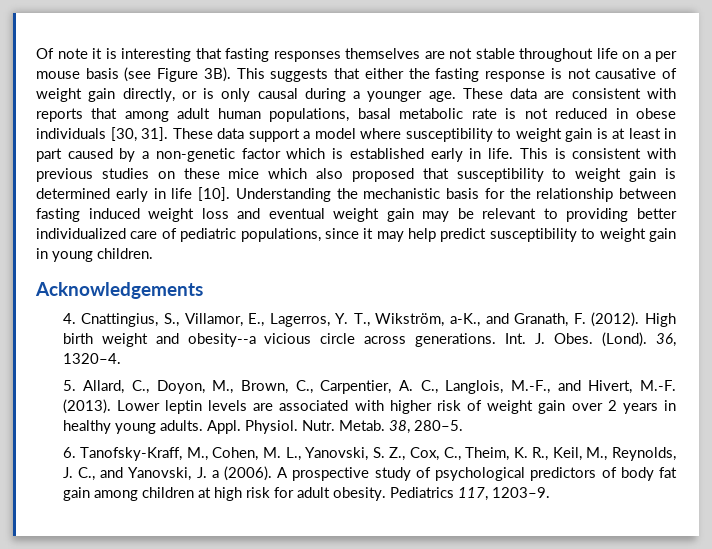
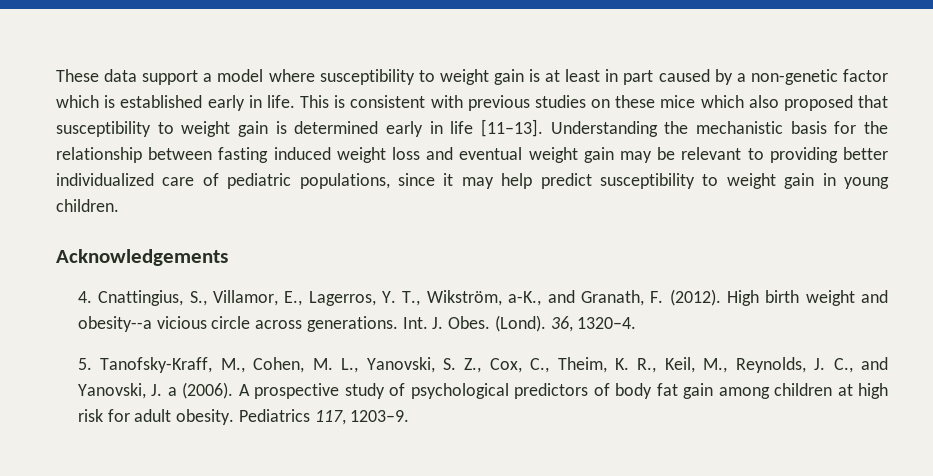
- Of note it is interesting that fasting responses themselves are not stable throughout life on a per mouse basis (see Figure 3B). This suggests that either the fasting response is not causative of weight gain directly, or is only causal during a younger age. These data are consistent with reports that among adult human populations, basal metabolic rate is not reduced in obese individuals [30, 31].
- This is consistent with previous studies on these mice which also proposed that susceptibility to weight gain is determined early in life [10].
+ This is consistent with previous studies on these mice which also proposed that susceptibility to weight gain is determined early in life [11–13].
- 5. Allard, C., Doyon, M., Brown, C., Carpentier, A. C., Langlois, M.-F., and Hivert, M.-F. (2013). Lower leptin levels are associated with higher risk of weight gain over 2 years in healthy young adults. Appl. Physiol. Nutr. Metab. 38, 280–5.
- 6. Tanofsky-Kraff, M., Cohen, M. L., Yanovski, S. Z., Cox, C., Theim, K. R., Keil, M., Reynolds, J. C., and Yanovski, J. a (2006).
+ 5. Tanofsky-Kraff, M., Cohen, M. L., Yanovski, S. Z., Cox, C., Theim, K. R., Keil, M., Reynolds, J. C., and Yanovski, J. a (2006).

